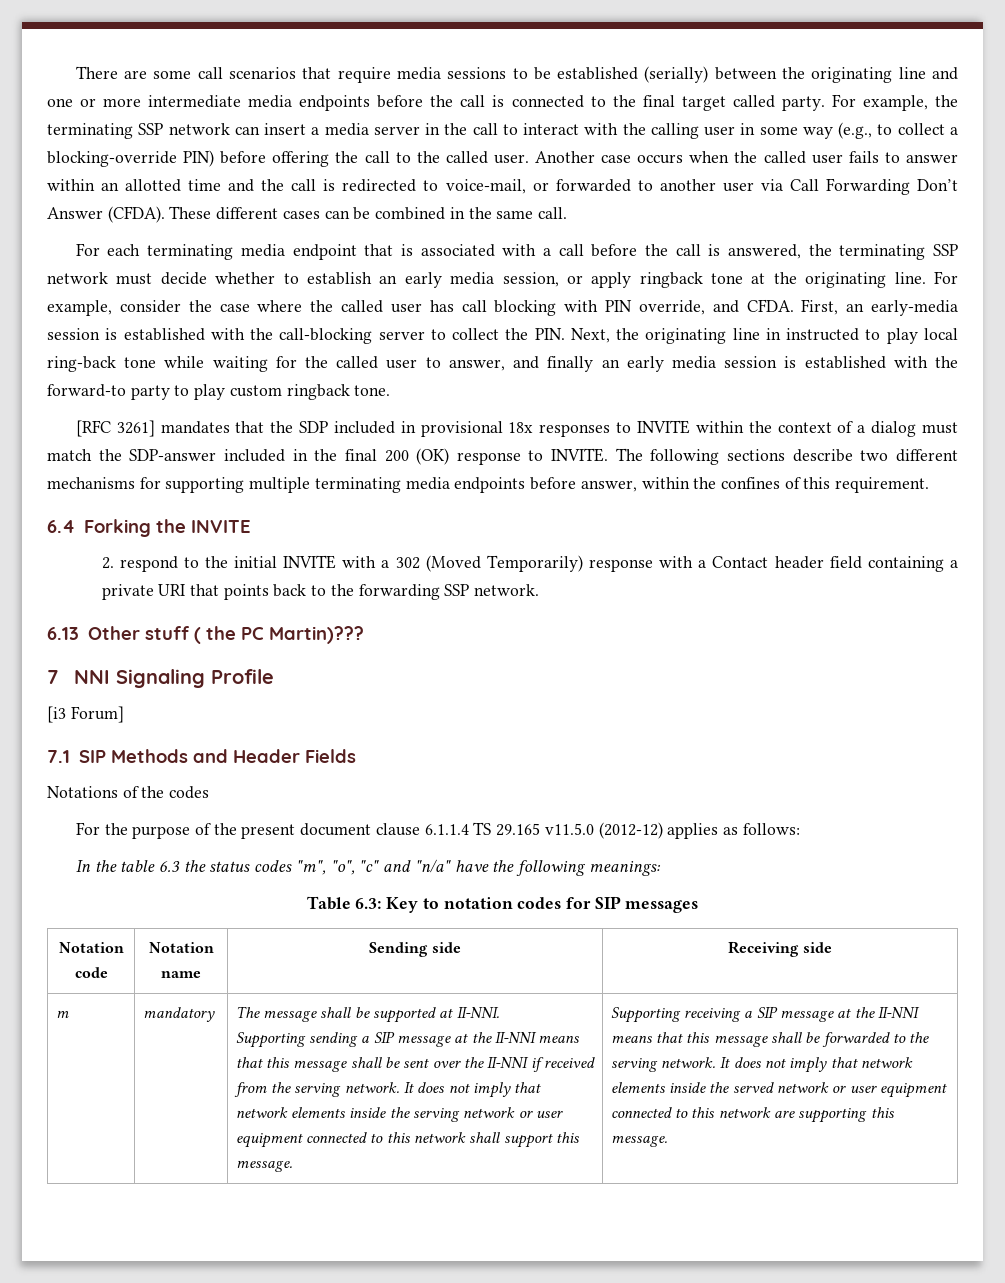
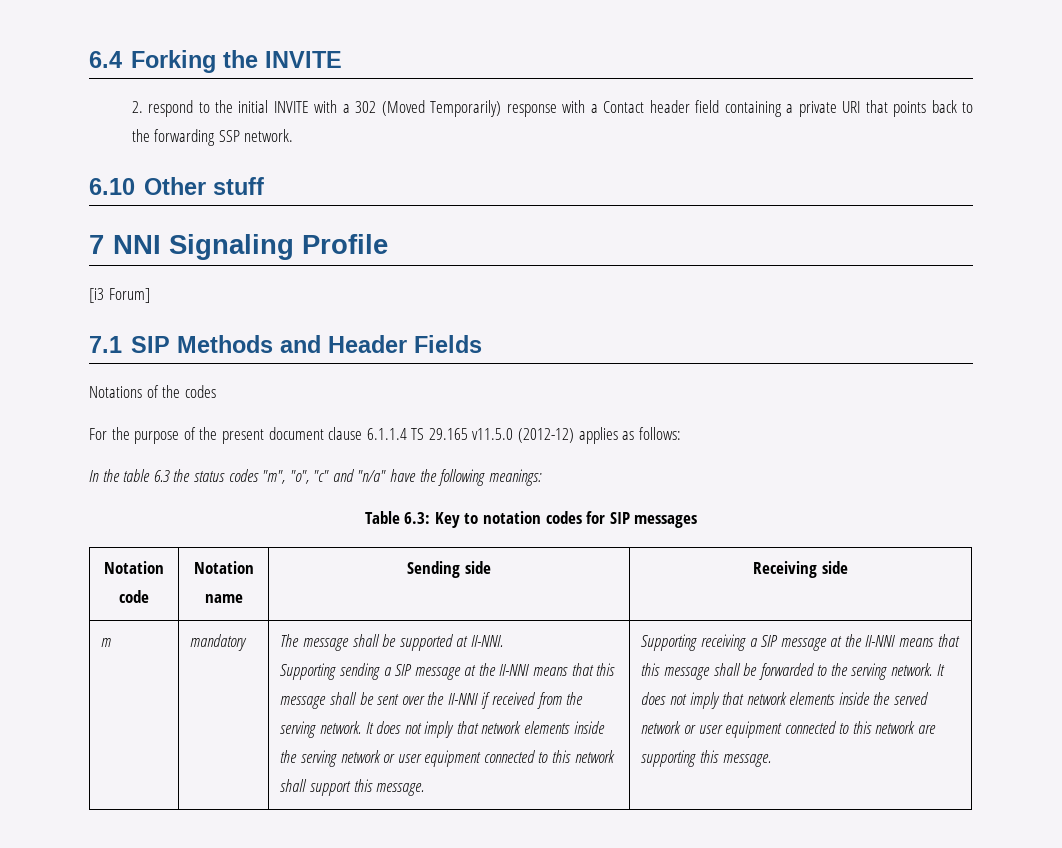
- There are some call scenarios that require media sessions to be established (serially) between the originating line and one or more intermediate media endpoints before the call is connected to the final target called party. For example, the terminating SSP network can insert a media server in the call to interact with the calling user in some way (e.g., to collect a blocking-override PIN) before offering the call to the called user. Another case occurs when the called user fails to answer within an allotted time and the call is redirected to voice-mail, or forwarded to another user via Call Forwarding Don’t Answer (CFDA). These different cases can be combined in the same call.
- For each terminating media endpoint that is associated with a call before the call is answered, the terminating SSP network must decide whether to establish an early media session, or apply ringback tone at the originating line. For example, consider the case where the called user has call blocking with PIN override, and CFDA. First, an early-media session is established with the call-blocking server to collect the PIN. Next, the originating line in instructed to play local ring-back tone while waiting for the called user to answer, and finally an early media session is established with the forward-to party to play custom ringback tone.
- [RFC 3261] mandates that the SDP included in provisional 18x responses to INVITE within the context of a dialog must match the SDP-answer included in the final 200 (OK) response to INVITE. The following sections describe two different mechanisms for supporting multiple terminating media endpoints before answer, within the confines of this requirement.
- 6.13 Other stuff ( the PC Martin)???
+ 6.10 Other stuff

